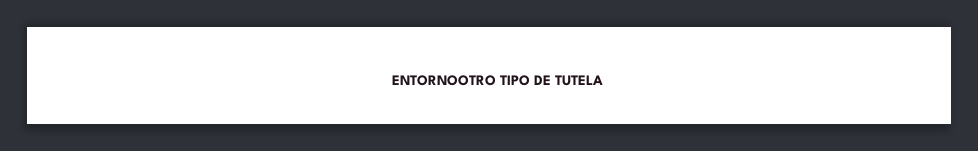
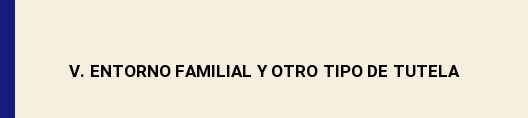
- ENTORNOOTRO TIPO DE TUTELA
+ V. ENTORNO FAMILIAL Y OTRO TIPO DE TUTELA

